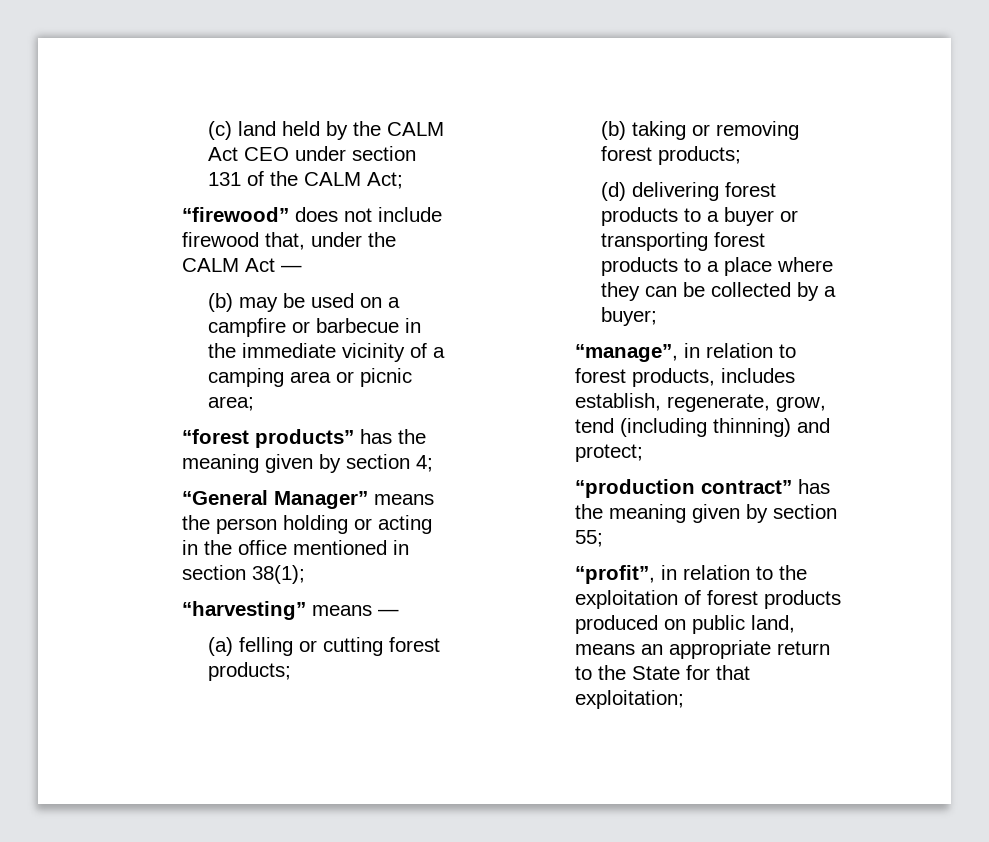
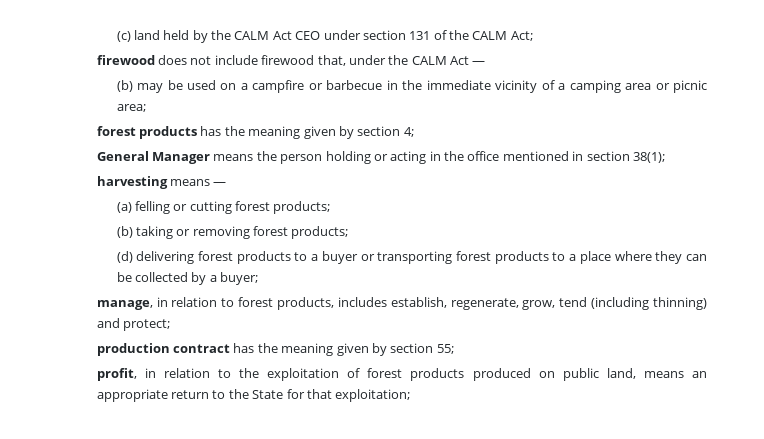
- “firewood” does not include firewood that, under the CALM Act —
+ firewood does not include firewood that, under the CALM Act —
- “forest products” has the meaning given by section 4;
+ forest products has the meaning given by section 4;
- “General Manager” means the person holding or acting in the office mentioned in section 38(1);
+ General Manager means the person holding or acting in the office mentioned in section 38(1);
- “harvesting” means —
+ harvesting means —
- “manage”, in relation to forest products, includes establish, regenerate, grow, tend (including thinning) and protect;
+ manage, in relation to forest products, includes establish, regenerate, grow, tend (including thinning) and protect;
- “production contract” has the meaning given by section 55;
+ production contract has the meaning given by section 55;
- “profit”, in relation to the exploitation of forest products produced on public land, means an appropriate return to the State for that exploitation;
+ profit, in relation to the exploitation of forest products produced on public land, means an appropriate return to the State for that exploitation;

